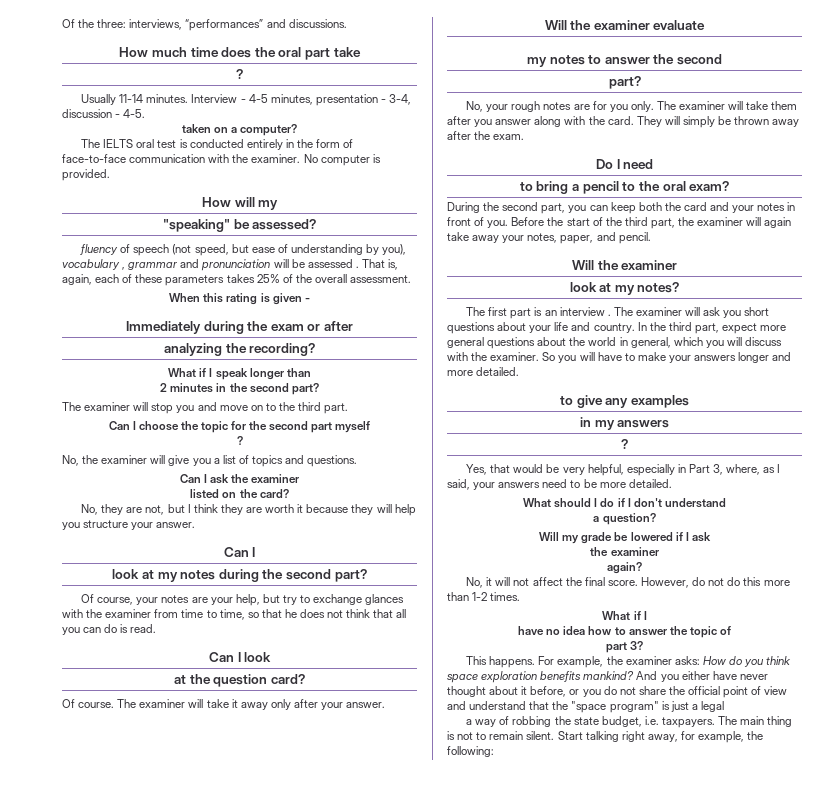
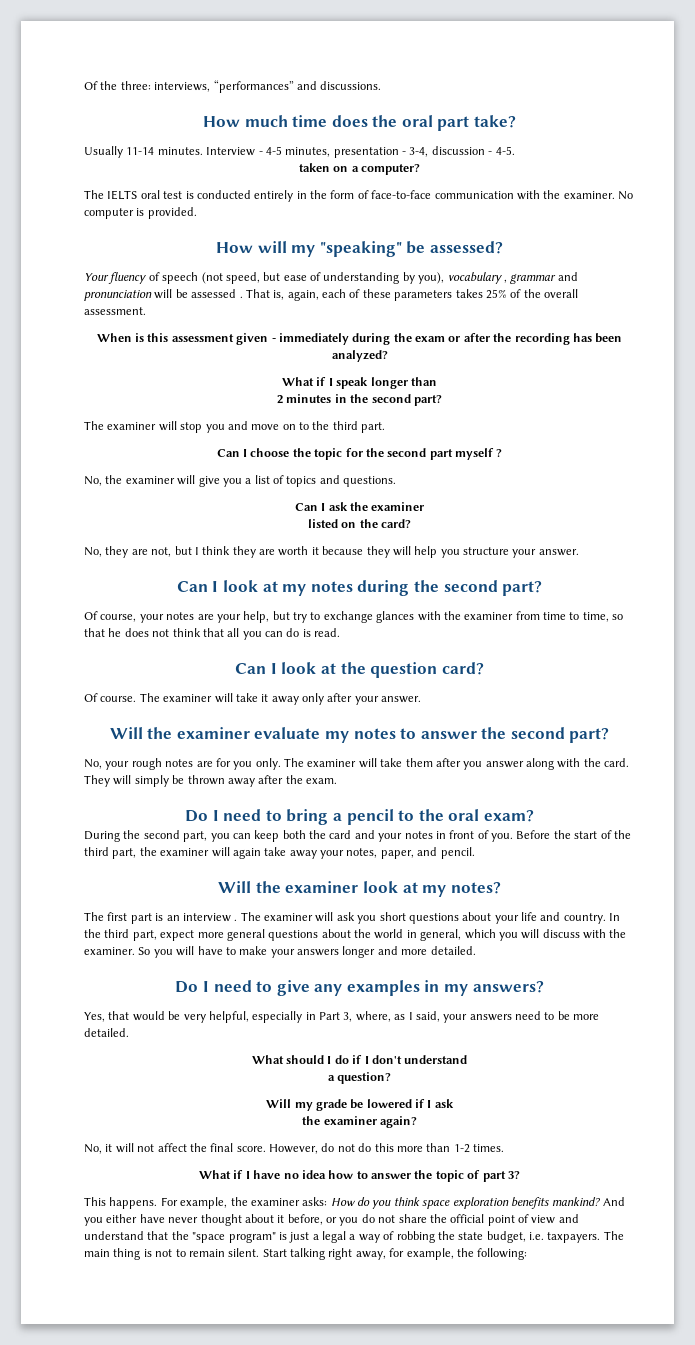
- How much time does the oral part take
- ?
+ How much time does the oral part take?
- How will my
- "speaking" be assessed?
+ How will my "speaking" be assessed?
- fluency of speech (not speed, but ease of understanding by you), vocabulary , grammar and pronunciation will be assessed .
+ Your fluency of speech (not speed, but ease of understanding by you), vocabulary , grammar and pronunciation will be assessed .
- When this rating is given -
- Immediately during the exam or after
- analyzing the recording?
+ When is this assessment given - immediately during the exam or after the recording has been analyzed?
- Can I choose the topic for the second part myself
- ?
+ Can I choose the topic for the second part myself ?
  No, they are not, but I think they are worth it because they will help you structure your answer.
- Can I
- look at my notes during the second part?
+ Can I look at my notes during the second part?
- Can I look
- at the question card?
+ Can I look at the question card?
- Will the examiner evaluate
- my notes to answer the second
- part?
+ Will the examiner evaluate my notes to answer the second part?
- Do I need
- to bring a pencil to the oral exam?
+ Do I need to bring a pencil to the oral exam?
  Before the start of the third part, the examiner will again take away your notes, paper, and pencil.
- Will the examiner
- look at my notes?
+ Will the examiner look at my notes?
- to give any examples
- in my answers
- ?
+ Do I need to give any examples in my answers?
  Will my grade be lowered if I ask
- the examiner
- again?
+ the examiner again?
  However, do not do this more than 1-2 times.
- What if I
- have no idea how to answer the topic of
- part 3?
+ What if I have no idea how to answer the topic of part 3?
- And you either have never thought about it before, or you do not share the official point of view and understand that the "space program" is just a legal
- a way of robbing the state budget, i.e. taxpayers.
+ And you either have never thought about it before, or you do not share the official point of view and understand that the "space program" is just a legal a way of robbing the state budget, i.e. taxpayers.

